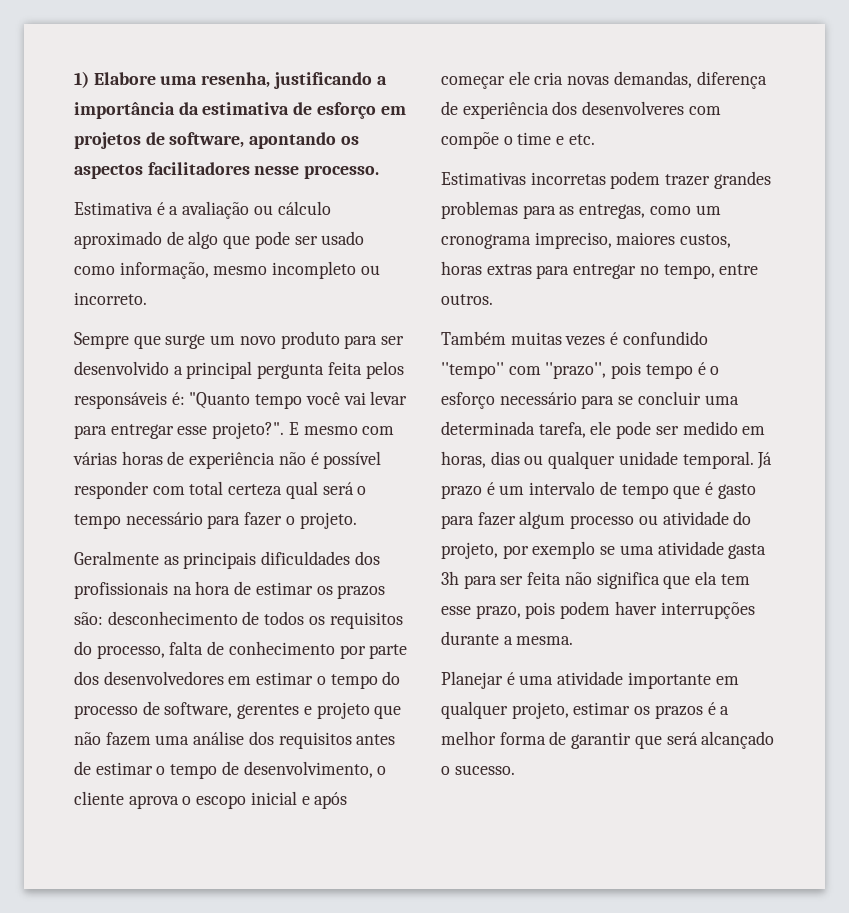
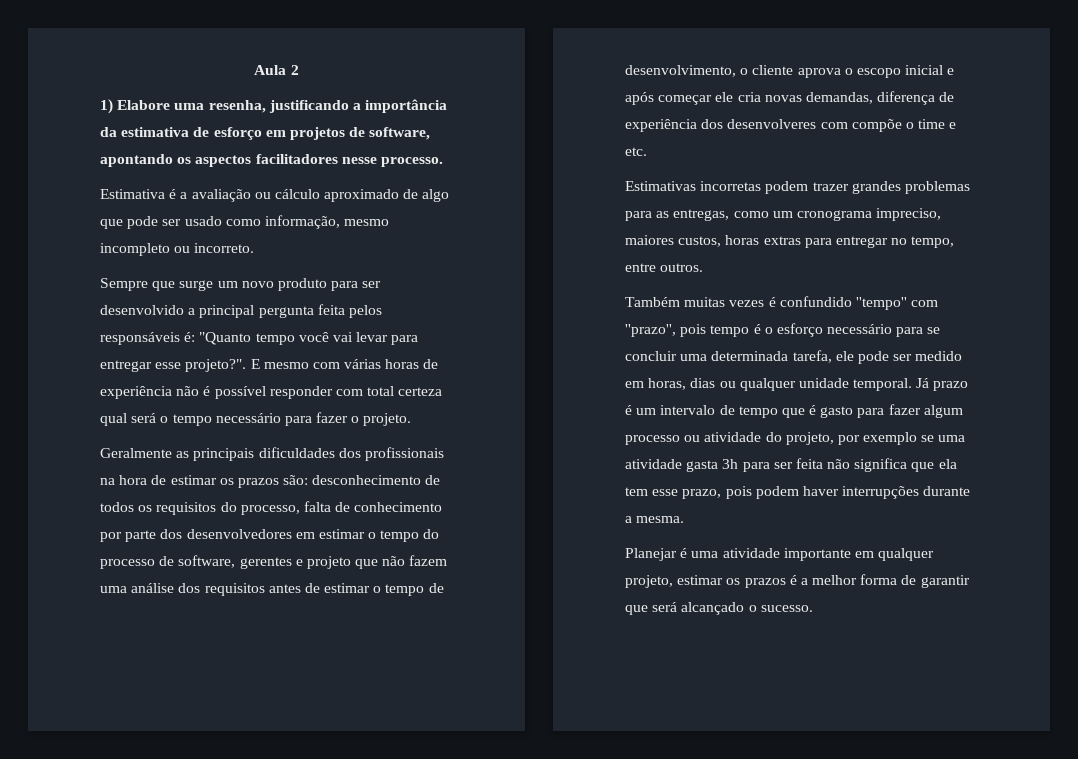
+ Aula 2

